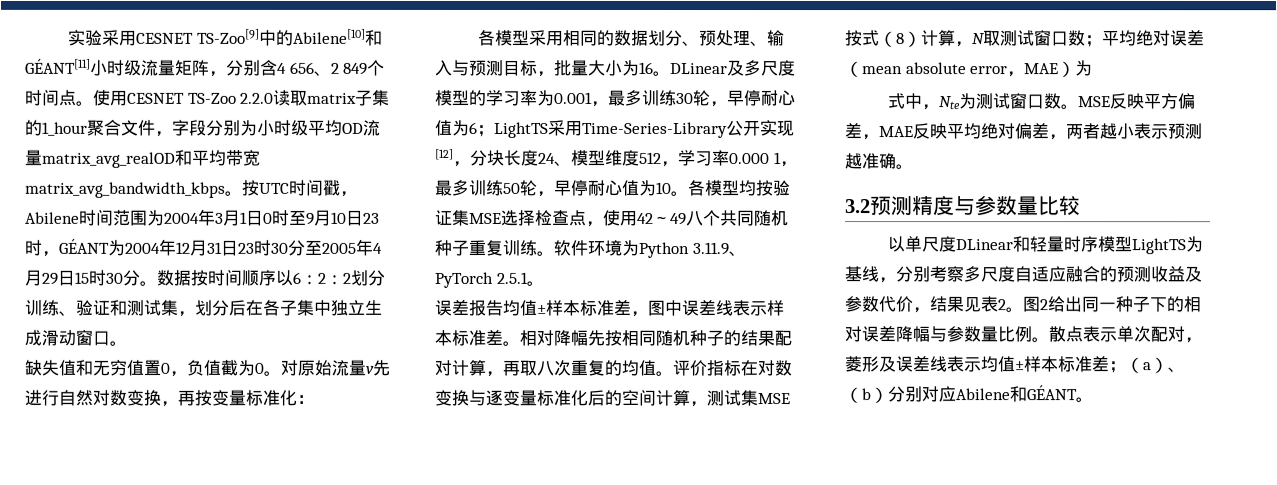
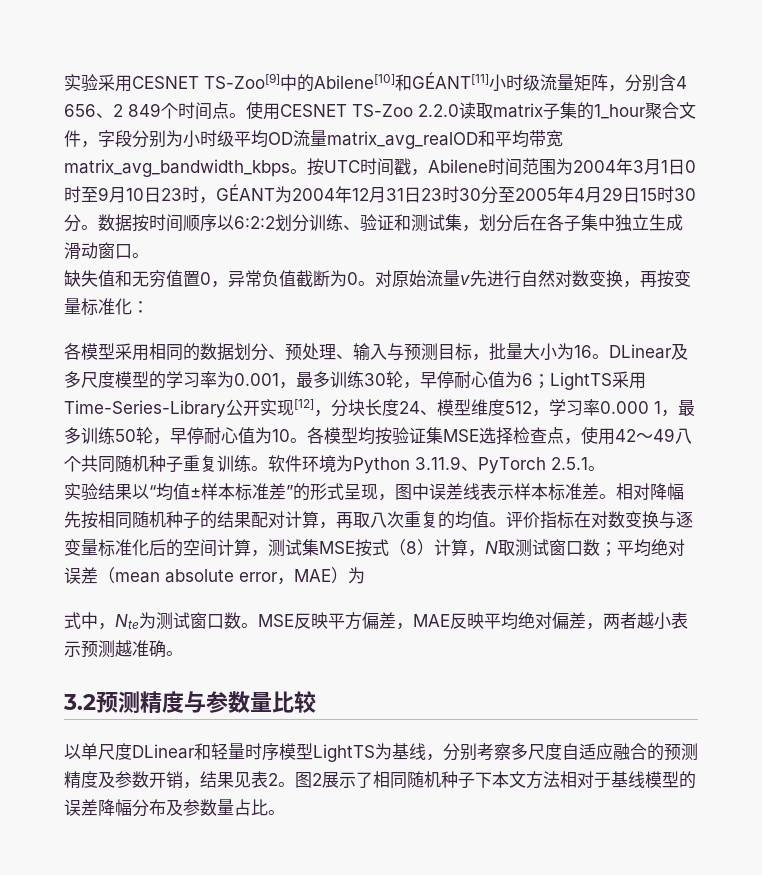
- 缺失值和无穷值置0，负值截为0。
+ 缺失值和无穷值置0，异常负值截断为0。
- 误差报告均值±样本标准差，图中误差线表示样本标准差。
+ 实验结果以“均值±样本标准差”的形式呈现，图中误差线表示样本标准差。
- 以单尺度DLinear和轻量时序模型LightTS为基线，分别考察多尺度自适应融合的预测收益及参数代价，结果见表2。
+ 以单尺度DLinear和轻量时序模型LightTS为基线，分别考察多尺度自适应融合的预测精度及参数开销，结果见表2。
- 图2给出同一种子下的相对误差降幅与参数量比例。散点表示单次配对，菱形及误差线表示均值±样本标准差；（a）、（b）分别对应Abilene和GÉANT。
+ 图2展示了相同随机种子下本文方法相对于基线模型的误差降幅分布及参数量占比。

